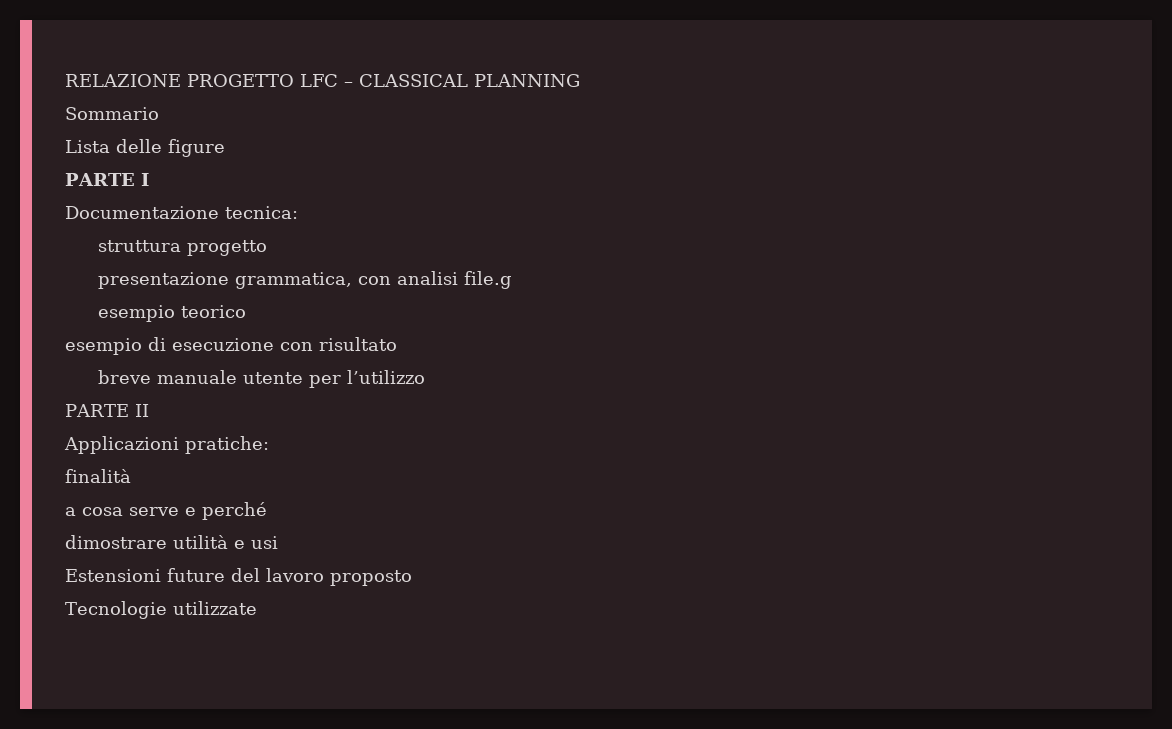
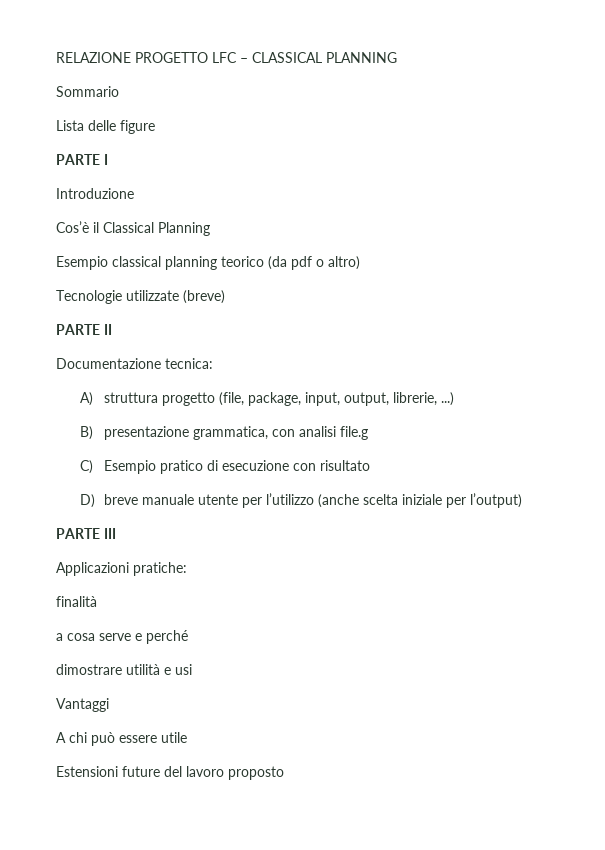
+ Introduzione
+ Cos’è il Classical Planning
+ Esempio classical planning teorico (da pdf o altro)
+ Tecnologie utilizzate (breve)
+ PARTE II
- struttura progetto
- presentazione grammatica, con analisi file.g
+ A) struttura progetto (file, package, input, output, librerie, ...)
+ B) presentazione grammatica, con analisi file.g
- esempio teorico
- esempio di esecuzione con risultato
+ C) Esempio pratico di esecuzione con risultato
- breve manuale utente per l’utilizzo
- PARTE II
+ D) breve manuale utente per l’utilizzo (anche scelta iniziale per l’output)
+ PARTE III
+ Vantaggi
+ A chi può essere utile
- Tecnologie utilizzate

